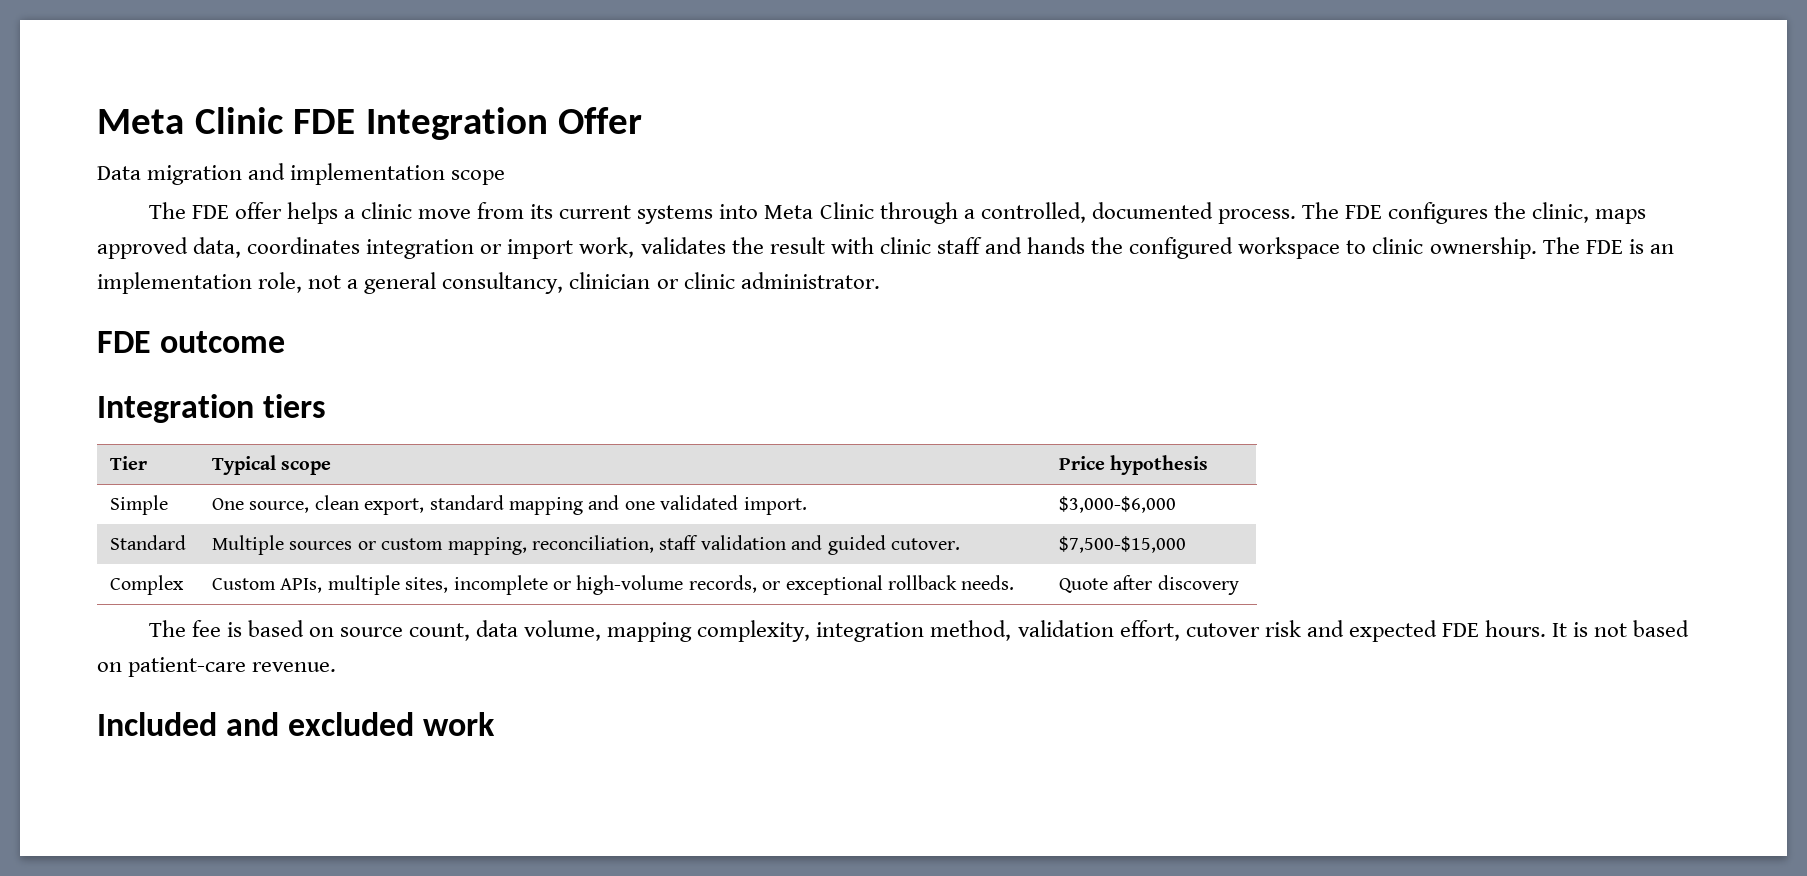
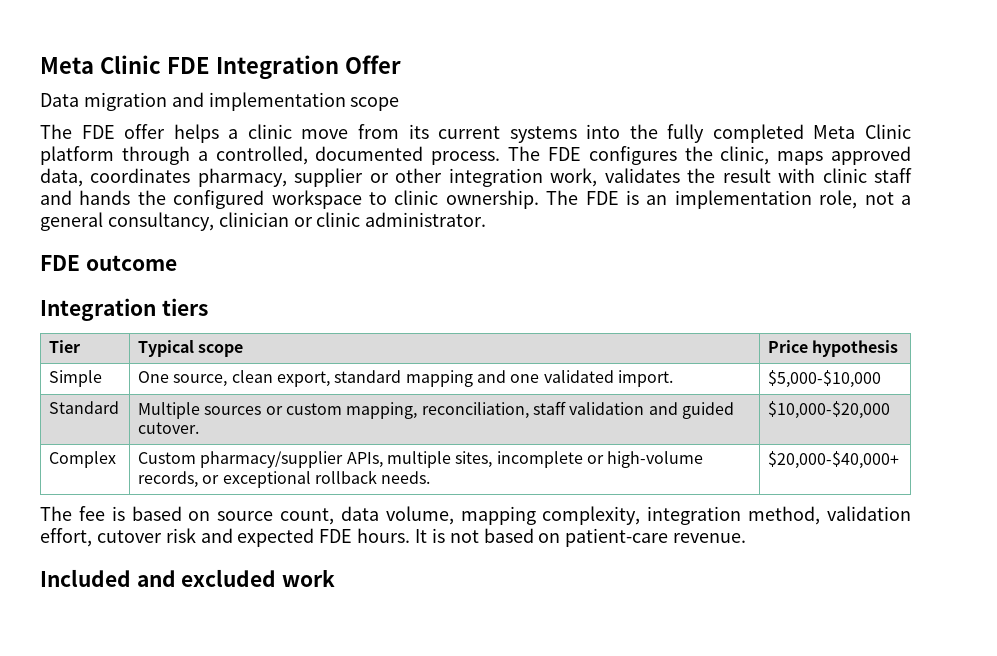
- The FDE offer helps a clinic move from its current systems into Meta Clinic through a controlled, documented process.
+ The FDE offer helps a clinic move from its current systems into the fully completed Meta Clinic platform through a controlled, documented process.
- The FDE configures the clinic, maps approved data, coordinates integration or import work, validates the result with clinic staff and hands the configured workspace to clinic ownership.
+ The FDE configures the clinic, maps approved data, coordinates pharmacy, supplier or other integration work, validates the result with clinic staff and hands the configured workspace to clinic ownership.
- Simple | One source, clean export, standard mapping and one validated import. | $3,000-$6,000
+ Simple | One source, clean export, standard mapping and one validated import. | $5,000-$10,000
- Standard | Multiple sources or custom mapping, reconciliation, staff validation and guided cutover. | $7,500-$15,000
+ Standard | Multiple sources or custom mapping, reconciliation, staff validation and guided cutover. | $10,000-$20,000
- Complex | Custom APIs, multiple sites, incomplete or high-volume records, or exceptional rollback needs. | Quote after discovery
+ Complex | Custom pharmacy/supplier APIs, multiple sites, incomplete or high-volume records, or exceptional rollback needs. | $20,000-$40,000+

